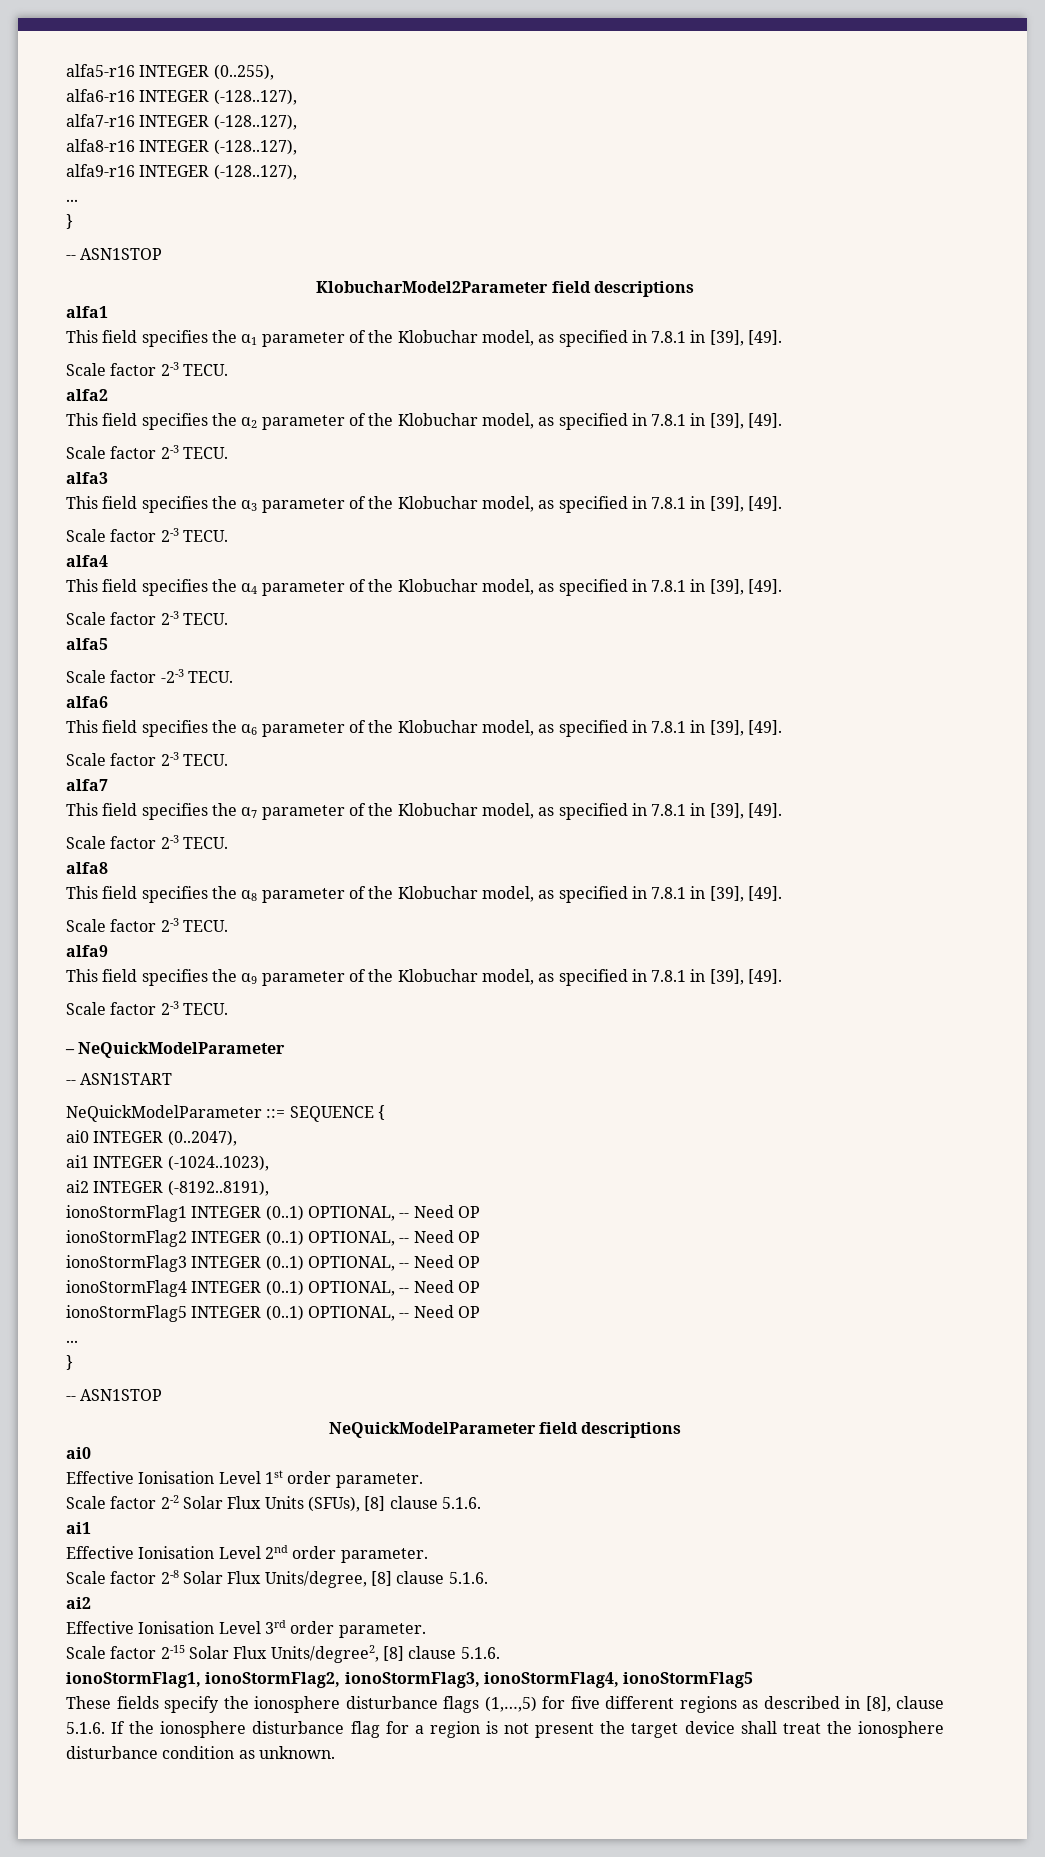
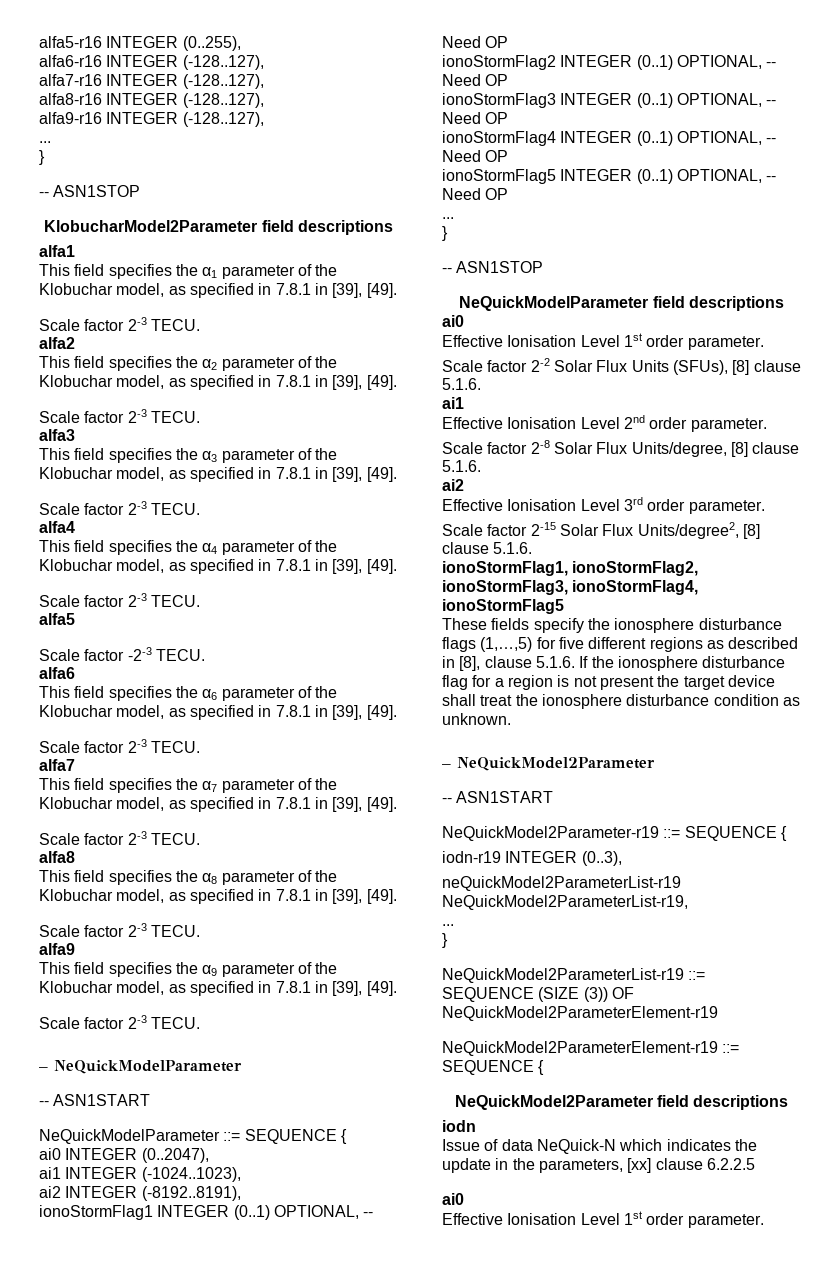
+ – NeQuickModel2Parameter
+ -- ASN1START
+ NeQuickModel2Parameter-r19 ::= SEQUENCE {
+ iodn-r19 INTEGER (0..3),
+ neQuickModel2ParameterList-r19 NeQuickModel2ParameterList-r19,
+ ...
+ }
+ NeQuickModel2ParameterList-r19 ::= SEQUENCE (SIZE (3)) OF NeQuickModel2ParameterElement-r19
+ NeQuickModel2ParameterElement-r19 ::= SEQUENCE {
+ NeQuickModel2Parameter field descriptions
+ iodn
+ Issue of data NeQuick-N which indicates the update in the parameters, [xx] clause 6.2.2.5
+ ai0
+ Effective Ionisation Level 1st order parameter.

